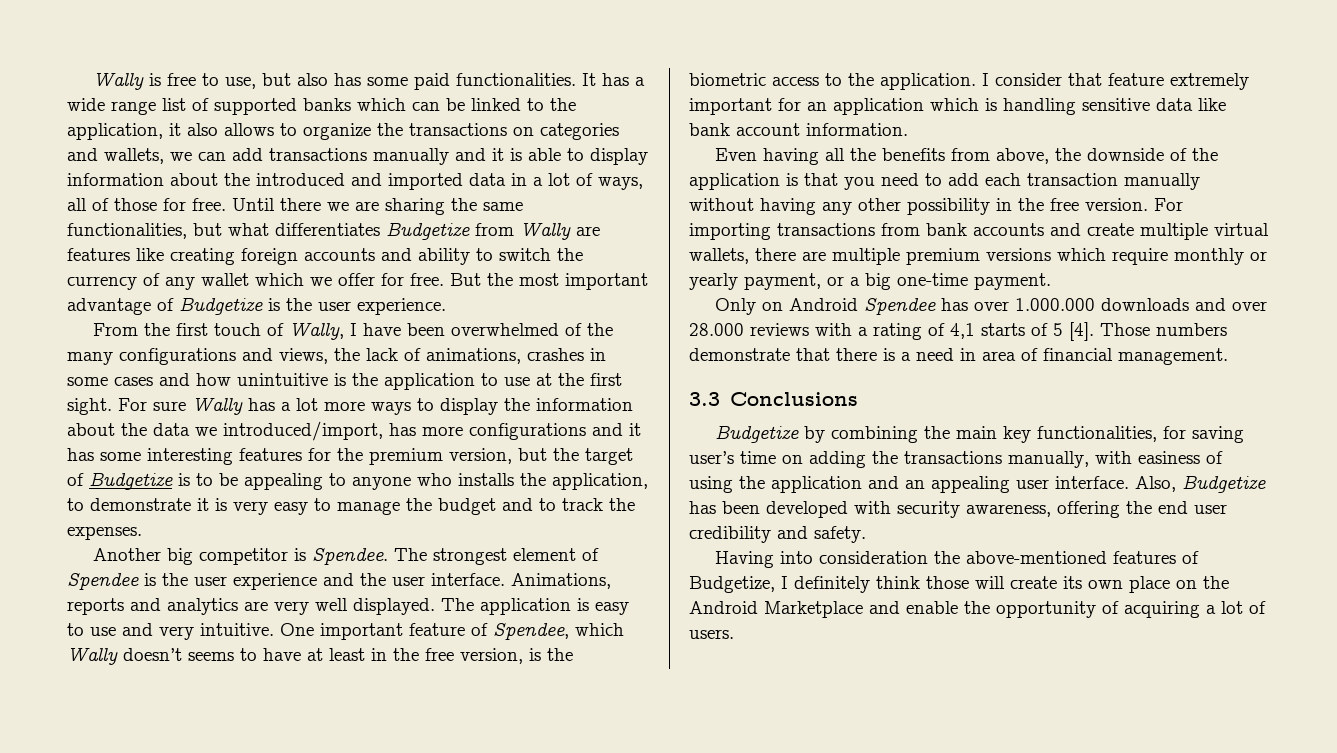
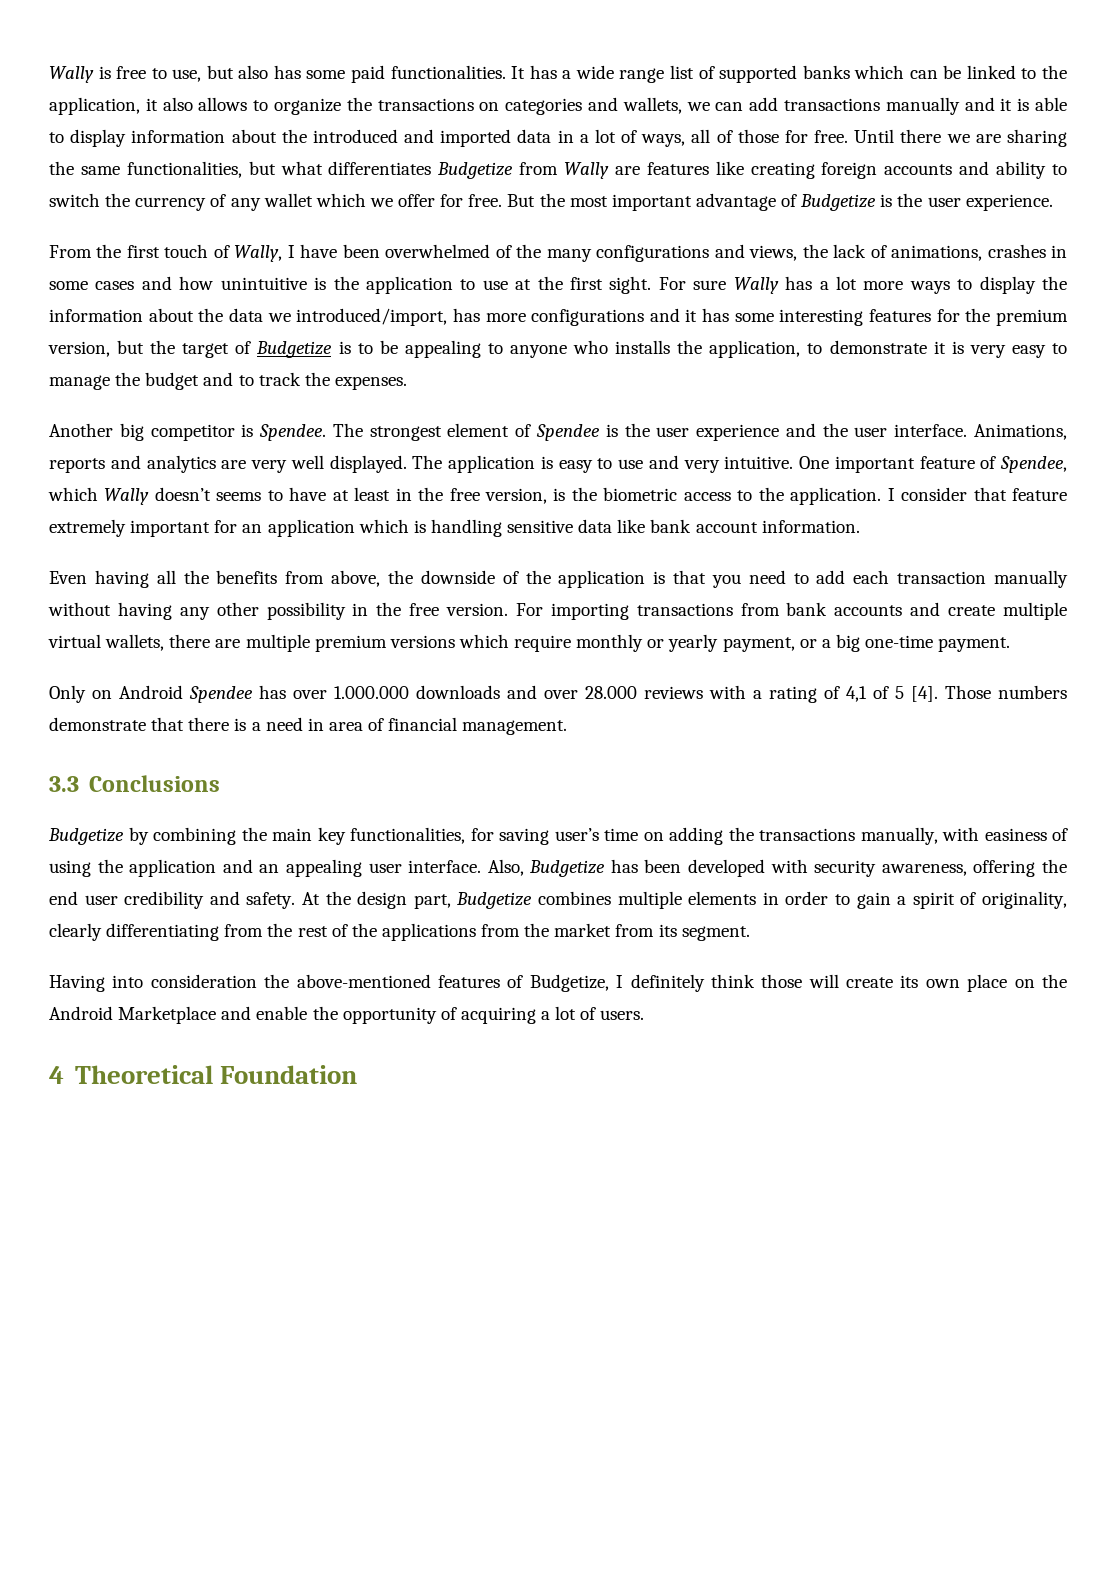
- Only on Android Spendee has over 1.000.000 downloads and over 28.000 reviews with a rating of 4,1 starts of 5 [4].
+ Only on Android Spendee has over 1.000.000 downloads and over 28.000 reviews with a rating of 4,1 of 5 [4].
+ At the design part, Budgetize combines multiple elements in order to gain a spirit of originality, clearly differentiating from the rest of the applications from the market from its segment.
+ 4 Theoretical Foundation

